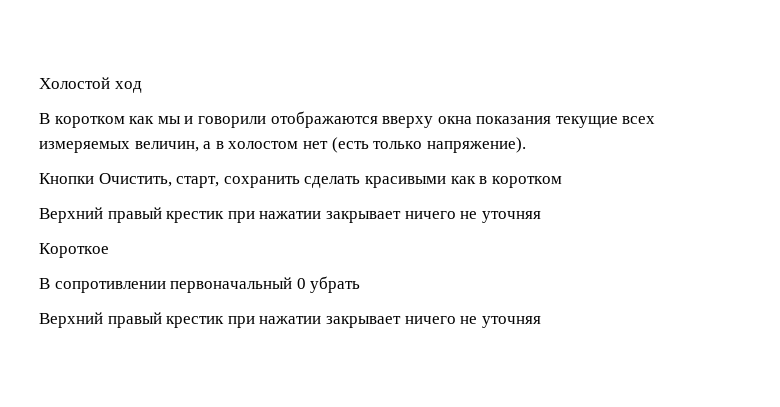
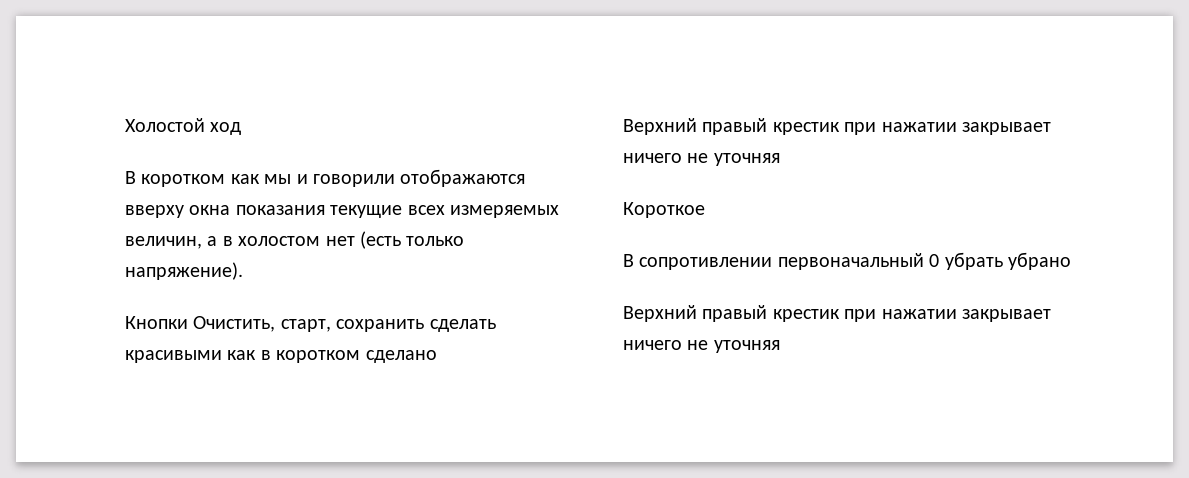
- Кнопки Очистить, старт, сохранить сделать красивыми как в коротком
+ Кнопки Очистить, старт, сохранить сделать красивыми как в коротком сделано
- В сопротивлении первоначальный 0 убрать
+ В сопротивлении первоначальный 0 убрать убрано

